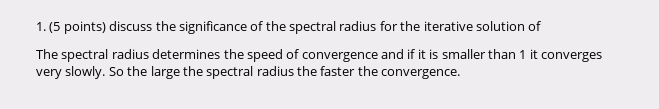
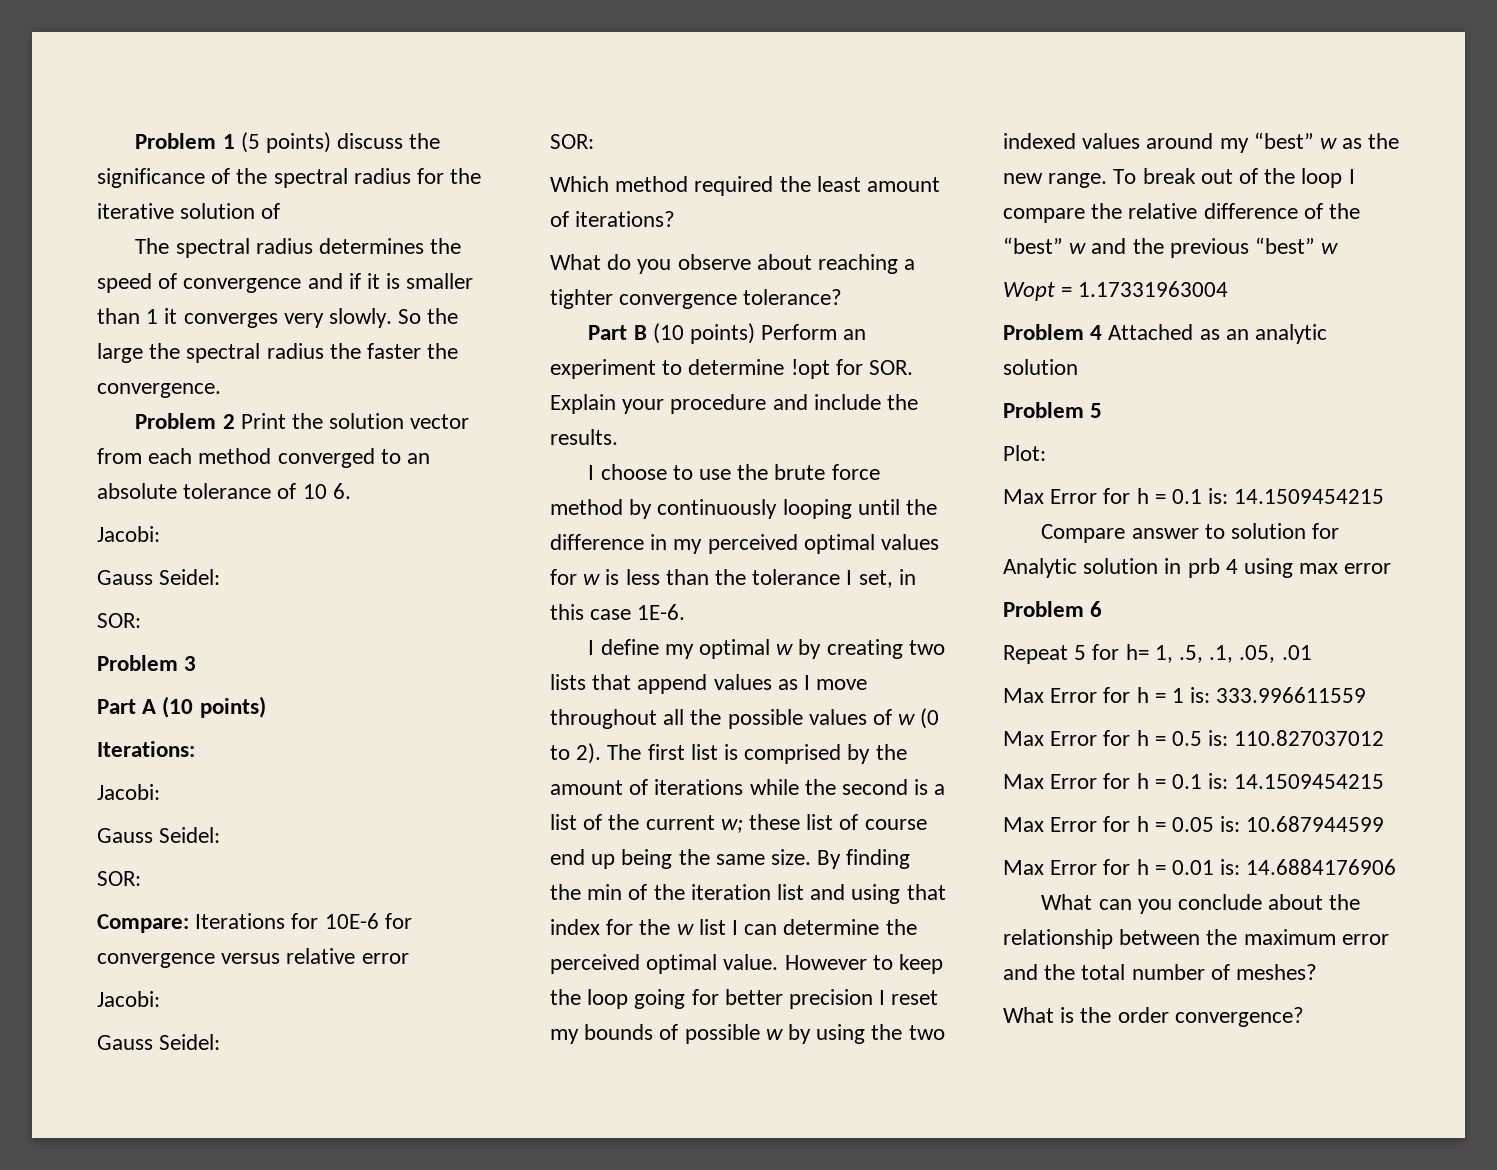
- 1. (5 points) discuss the significance of the spectral radius for the iterative solution of
+ Problem 1 (5 points) discuss the significance of the spectral radius for the iterative solution of
+ Problem 2 Print the solution vector from each method converged to an absolute tolerance of 10 6.
+ Jacobi:
+ Gauss Seidel:
+ SOR:
+ Problem 3
+ Part A (10 points)
+ Iterations:
+ Jacobi:
+ Gauss Seidel:
+ SOR:
+ Compare: Iterations for 10E-6 for convergence versus relative error
+ Jacobi:
+ Gauss Seidel:
+ SOR:
+ Which method required the least amount of iterations?
+ What do you observe about reaching a tighter convergence tolerance?
+ Part B (10 points) Perform an experiment to determine !opt for SOR. Explain your procedure and include the results.
+ I choose to use the brute force method by continuously looping until the difference in my perceived optimal values for w is less than the tolerance I set, in this case 1E-6.
+ I define my optimal w by creating two lists that append values as I move throughout all the possible values of w (0 to 2). The first list is comprised by the amount of iterations while the second is a list of the current w; these list of course end up being the same size. By finding the min of the iteration list and using that index for the w list I can determine the perceived optimal value. However to keep the loop going for better precision I reset my bounds of possible w by using the two indexed values around my “best” w as the new range. To break out of the loop I compare the relative difference of the “best” w and the previous “best” w
+ Wopt = 1.17331963004
+ Problem 4 Attached as an analytic solution
+ Problem 5
+ Plot:
+ Max Error for h = 0.1 is: 14.1509454215
+ Compare answer to solution for Analytic solution in prb 4 using max error
+ Problem 6
+ Repeat 5 for h= 1, .5, .1, .05, .01
+ Max Error for h = 1 is: 333.996611559
+ Max Error for h = 0.5 is: 110.827037012
+ Max Error for h = 0.1 is: 14.1509454215
+ Max Error for h = 0.05 is: 10.687944599
+ Max Error for h = 0.01 is: 14.6884176906
+ What can you conclude about the relationship between the maximum error and the total number of meshes?
+ What is the order convergence?

